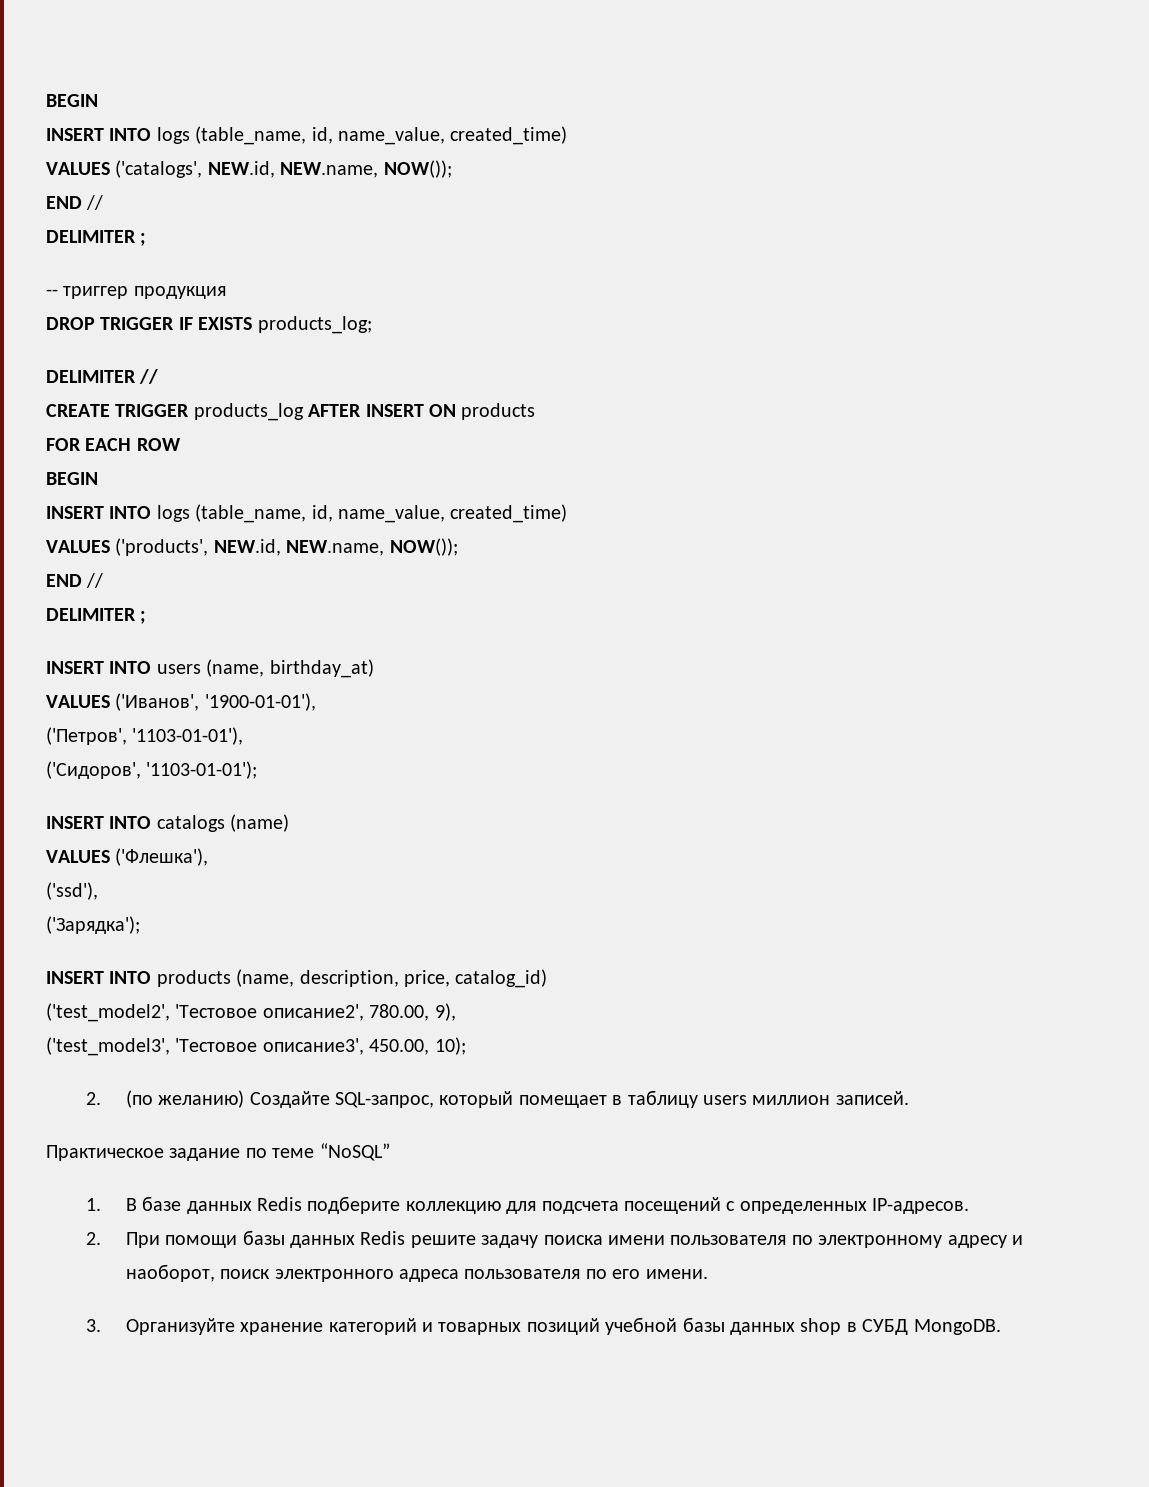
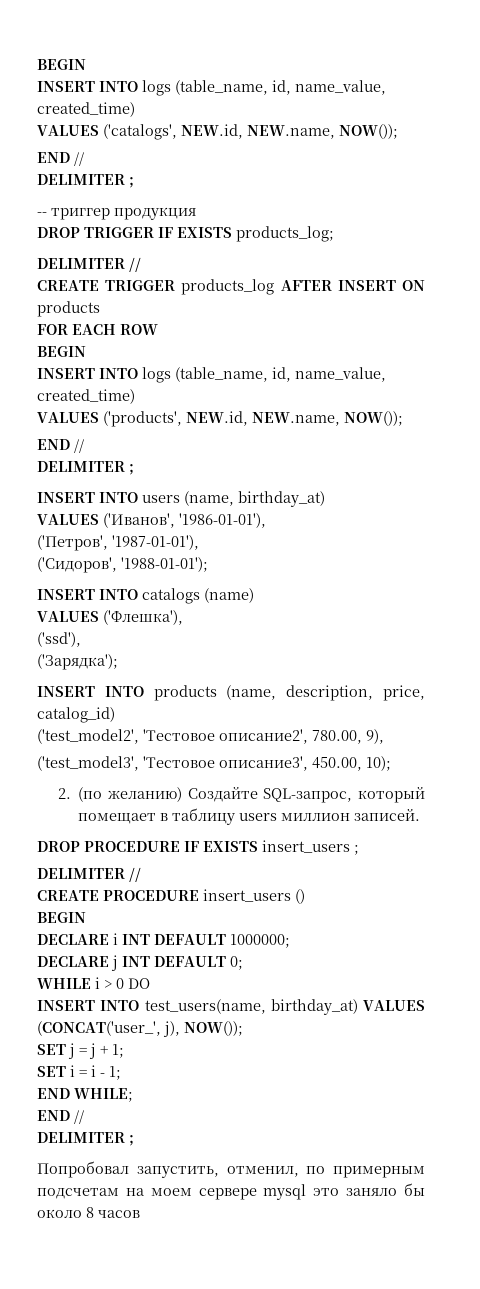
- VALUES ('Иванов', '1900-01-01'),
+ VALUES ('Иванов', '1986-01-01'),
- ('Петров', '1103-01-01'),
+ ('Петров', '1987-01-01'),
- ('Сидоров', '1103-01-01');
+ ('Сидоров', '1988-01-01');
- Практическое задание по теме “NoSQL”
- 1. В базе данных Redis подберите коллекцию для подсчета посещений с определенных IP-адресов.
- 2. При помощи базы данных Redis решите задачу поиска имени пользователя по электронному адресу и наоборот, поиск электронного адреса пользователя по его имени.
- 3. Организуйте хранение категорий и товарных позиций учебной базы данных shop в СУБД MongoDB.
+ DROP PROCEDURE IF EXISTS insert_users ;
+ DELIMITER //
+ CREATE PROCEDURE insert_users ()
+ BEGIN
+ DECLARE i INT DEFAULT 1000000;
+ DECLARE j INT DEFAULT 0;
+ WHILE i > 0 DO
+ INSERT INTO test_users(name, birthday_at) VALUES (CONCAT('user_', j), NOW());
+ SET j = j + 1;
+ SET i = i - 1;
+ END WHILE;
+ END //
+ DELIMITER ;
+ Попробовал запустить, отменил, по примерным подсчетам на моем сервере mysql это заняло бы около 8 часов

